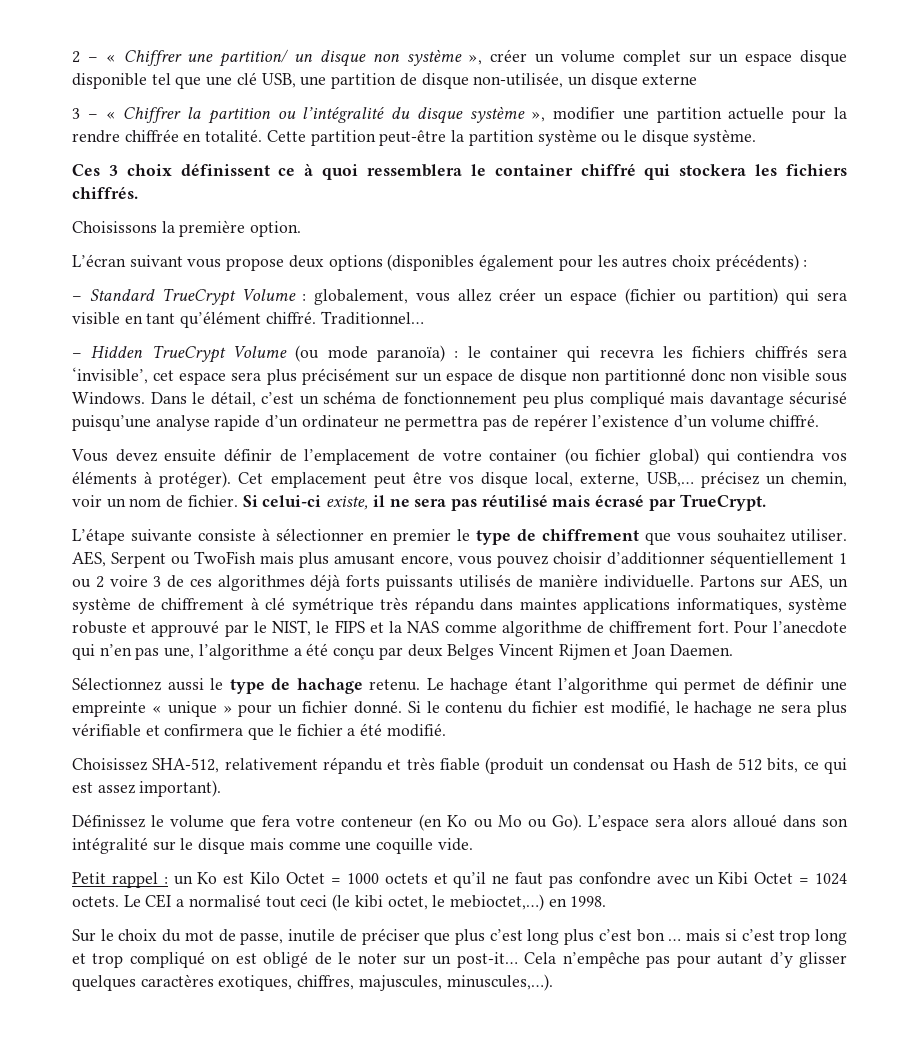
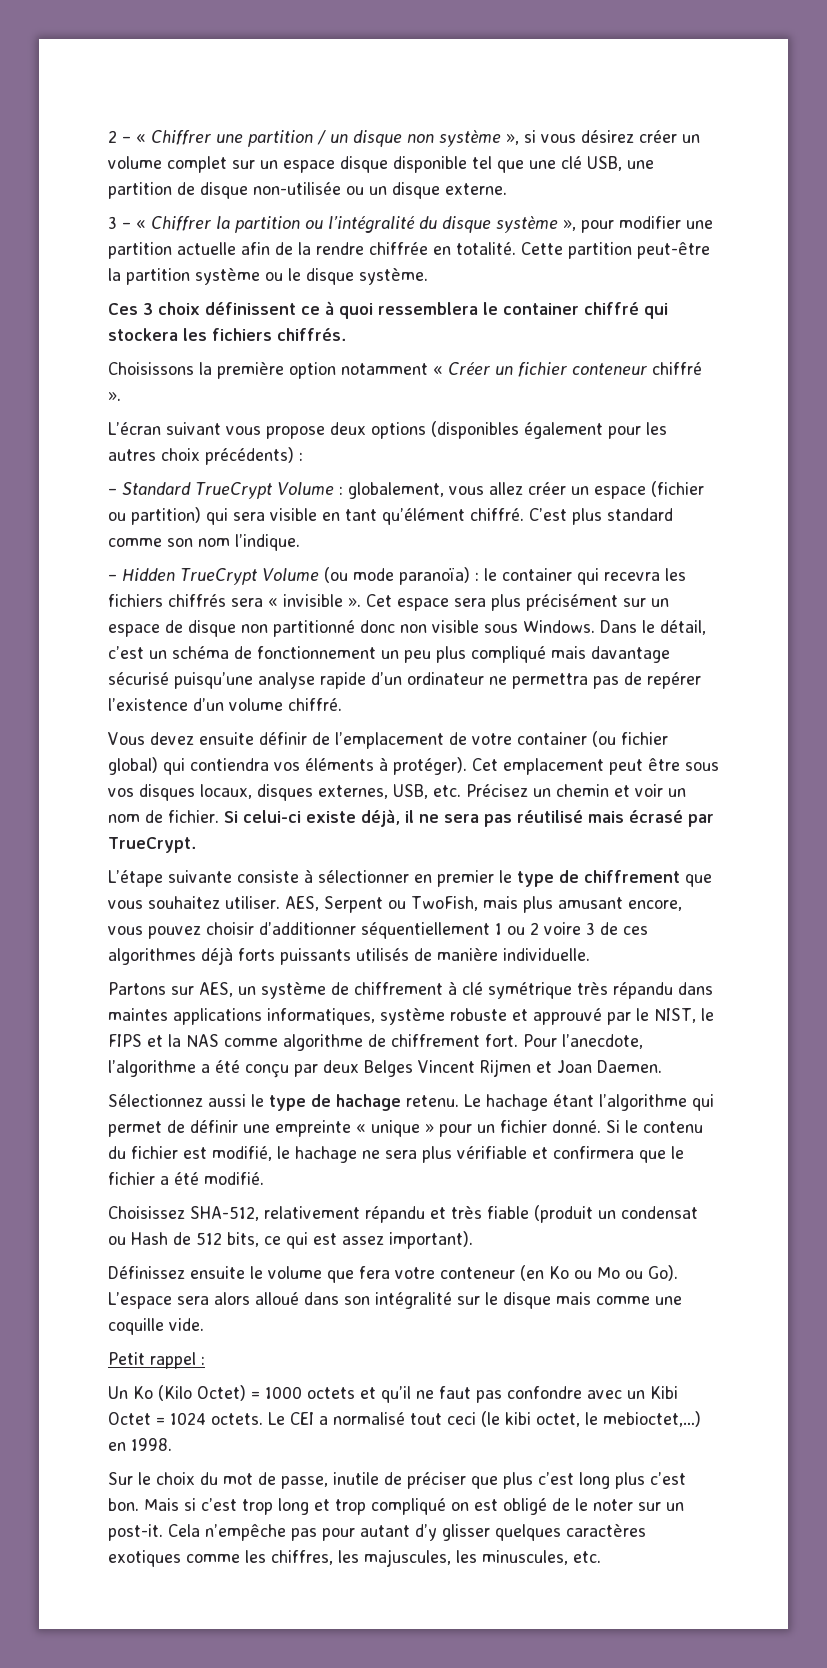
- 2 – « Chiffrer une partition/ un disque non système », créer un volume complet sur un espace disque disponible tel que une clé USB, une partition de disque non-utilisée, un disque externe
+ 2 – « Chiffrer une partition / un disque non système », si vous désirez créer un volume complet sur un espace disque disponible tel que une clé USB, une partition de disque non-utilisée ou un disque externe.
- 3 – « Chiffrer la partition ou l’intégralité du disque système », modifier une partition actuelle pour la rendre chiffrée en totalité.
+ 3 – « Chiffrer la partition ou l’intégralité du disque système », pour modifier une partition actuelle afin de la rendre chiffrée en totalité.
- Choisissons la première option.
+ Choisissons la première option notamment « Créer un fichier conteneur chiffré ».
- Traditionnel…
+ C’est plus standard comme son nom l’indique.
- – Hidden TrueCrypt Volume (ou mode paranoïa) : le container qui recevra les fichiers chiffrés sera ‘invisible’, cet espace sera plus précisément sur un espace de disque non partitionné donc non visible sous Windows.
+ – Hidden TrueCrypt Volume (ou mode paranoïa) : le container qui recevra les fichiers chiffrés sera « invisible ». Cet espace sera plus précisément sur un espace de disque non partitionné donc non visible sous Windows.
- Dans le détail, c’est un schéma de fonctionnement peu plus compliqué mais davantage sécurisé puisqu’une analyse rapide d’un ordinateur ne permettra pas de repérer l’existence d’un volume chiffré.
+ Dans le détail, c’est un schéma de fonctionnement un peu plus compliqué mais davantage sécurisé puisqu’une analyse rapide d’un ordinateur ne permettra pas de repérer l’existence d’un volume chiffré.
- Cet emplacement peut être vos disque local, externe, USB,… précisez un chemin, voir un nom de fichier.
+ Cet emplacement peut être sous vos disques locaux, disques externes, USB, etc. Précisez un chemin et voir un nom de fichier.
- Si celui-ci existe, il ne sera pas réutilisé mais écrasé par TrueCrypt.
+ Si celui-ci existe déjà, il ne sera pas réutilisé mais écrasé par TrueCrypt.
- AES, Serpent ou TwoFish mais plus amusant encore, vous pouvez choisir d’additionner séquentiellement 1 ou 2 voire 3 de ces algorithmes déjà forts puissants utilisés de manière individuelle. Partons sur AES, un système de chiffrement à clé symétrique très répandu dans maintes applications informatiques, système robuste et approuvé par le NIST, le FIPS et la NAS comme algorithme de chiffrement fort.
+ AES, Serpent ou TwoFish, mais plus amusant encore, vous pouvez choisir d’additionner séquentiellement 1 ou 2 voire 3 de ces algorithmes déjà forts puissants utilisés de manière individuelle.
+ Partons sur AES, un système de chiffrement à clé symétrique très répandu dans maintes applications informatiques, système robuste et approuvé par le NIST, le FIPS et la NAS comme algorithme de chiffrement fort.
- Pour l’anecdote qui n’en pas une, l’algorithme a été conçu par deux Belges Vincent Rijmen et Joan Daemen.
+ Pour l’anecdote, l’algorithme a été conçu par deux Belges Vincent Rijmen et Joan Daemen.
- Définissez le volume que fera votre conteneur (en Ko ou Mo ou Go). L’espace sera alors alloué dans son intégralité sur le disque mais comme une coquille vide.
+ Définissez ensuite le volume que fera votre conteneur (en Ko ou Mo ou Go). L’espace sera alors alloué dans son intégralité sur le disque mais comme une coquille vide.
- Petit rappel : un Ko est Kilo Octet = 1000 octets et qu’il ne faut pas confondre avec un Kibi Octet = 1024 octets.
+ Petit rappel :
+ Un Ko (Kilo Octet) = 1000 octets et qu’il ne faut pas confondre avec un Kibi Octet = 1024 octets.
- Sur le choix du mot de passe, inutile de préciser que plus c’est long plus c’est bon … mais si c’est trop long et trop compliqué on est obligé de le noter sur un post-it…
+ Sur le choix du mot de passe, inutile de préciser que plus c’est long plus c’est bon. Mais si c’est trop long et trop compliqué on est obligé de le noter sur un post-it.
- Cela n’empêche pas pour autant d’y glisser quelques caractères exotiques, chiffres, majuscules, minuscules,…).
+ Cela n’empêche pas pour autant d’y glisser quelques caractères exotiques comme les chiffres, les majuscules, les minuscules, etc.

